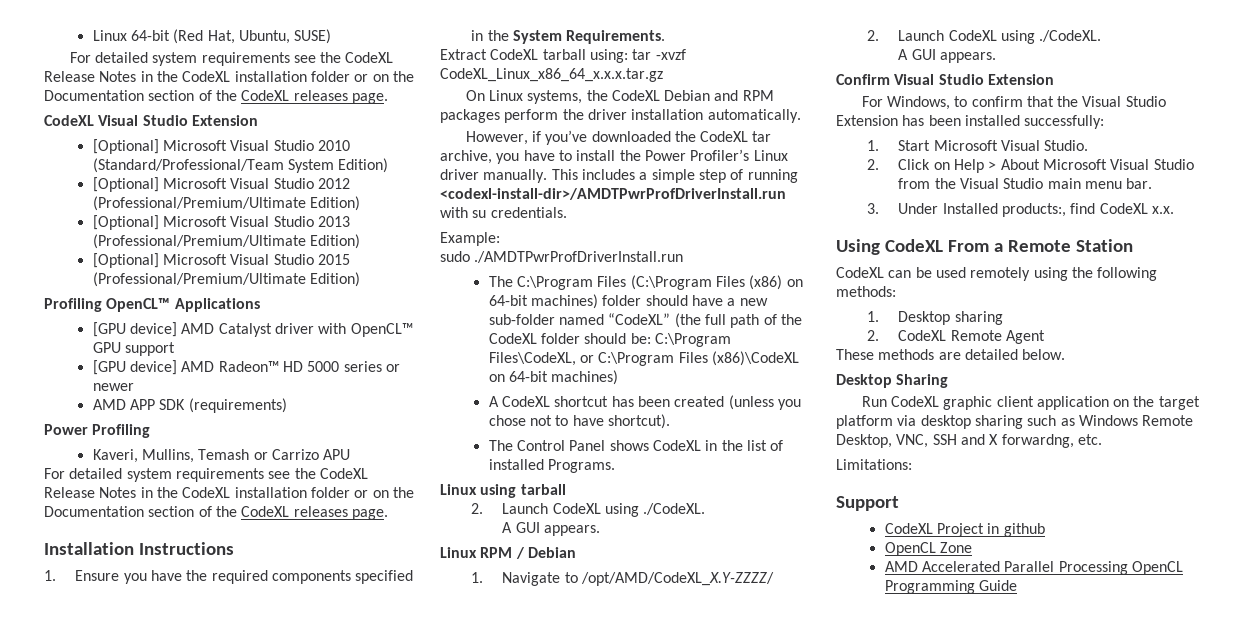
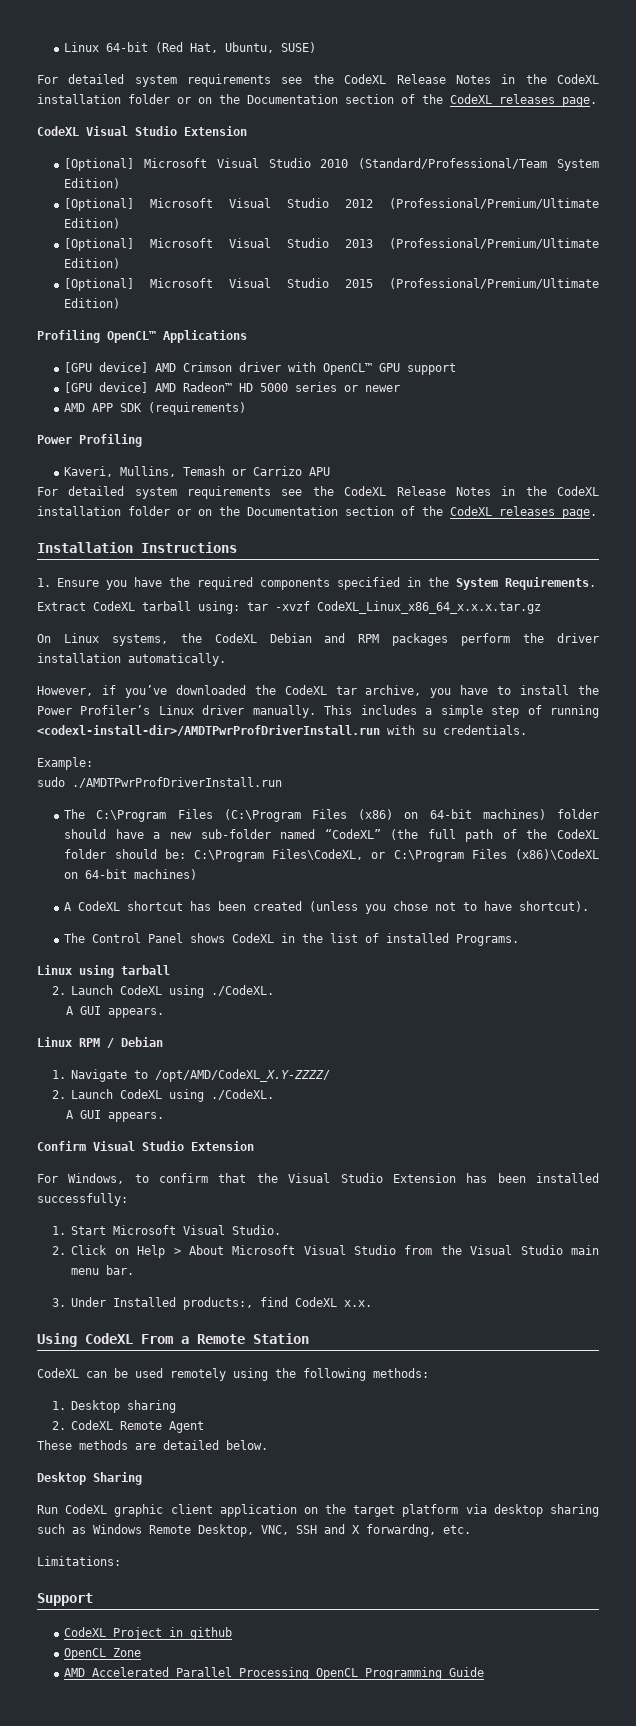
- [GPU device] AMD Catalyst driver with OpenCL™ GPU support
+ [GPU device] AMD Crimson driver with OpenCL™ GPU support

